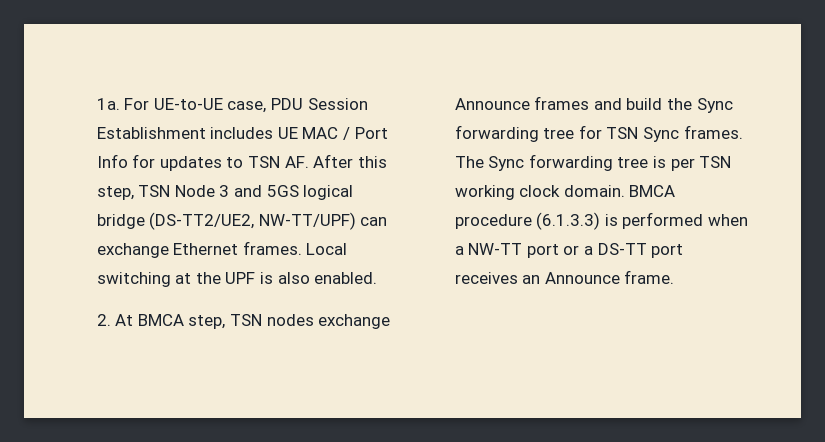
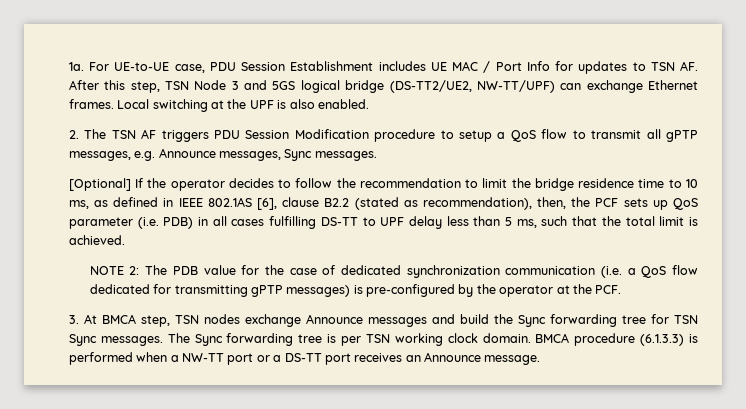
- 2. At BMCA step, TSN nodes exchange Announce frames and build the Sync forwarding tree for TSN Sync frames.
+ 2. The TSN AF triggers PDU Session Modification procedure to setup a QoS flow to transmit all gPTP messages, e.g. Announce messages, Sync messages.
+ [Optional] If the operator decides to follow the recommendation to limit the bridge residence time to 10 ms, as defined in IEEE 802.1AS [6], clause B2.2 (stated as recommendation), then, the PCF sets up QoS parameter (i.e. PDB) in all cases fulfilling DS-TT to UPF delay less than 5 ms, such that the total limit is achieved.
+ NOTE 2: The PDB value for the case of dedicated synchronization communication (i.e. a QoS flow dedicated for transmitting gPTP messages) is pre-configured by the operator at the PCF.
+ 3. At BMCA step, TSN nodes exchange Announce messages and build the Sync forwarding tree for TSN Sync messages.
- BMCA procedure (6.1.3.3) is performed when a NW-TT port or a DS-TT port receives an Announce frame.
+ BMCA procedure (6.1.3.3) is performed when a NW-TT port or a DS-TT port receives an Announce message.

